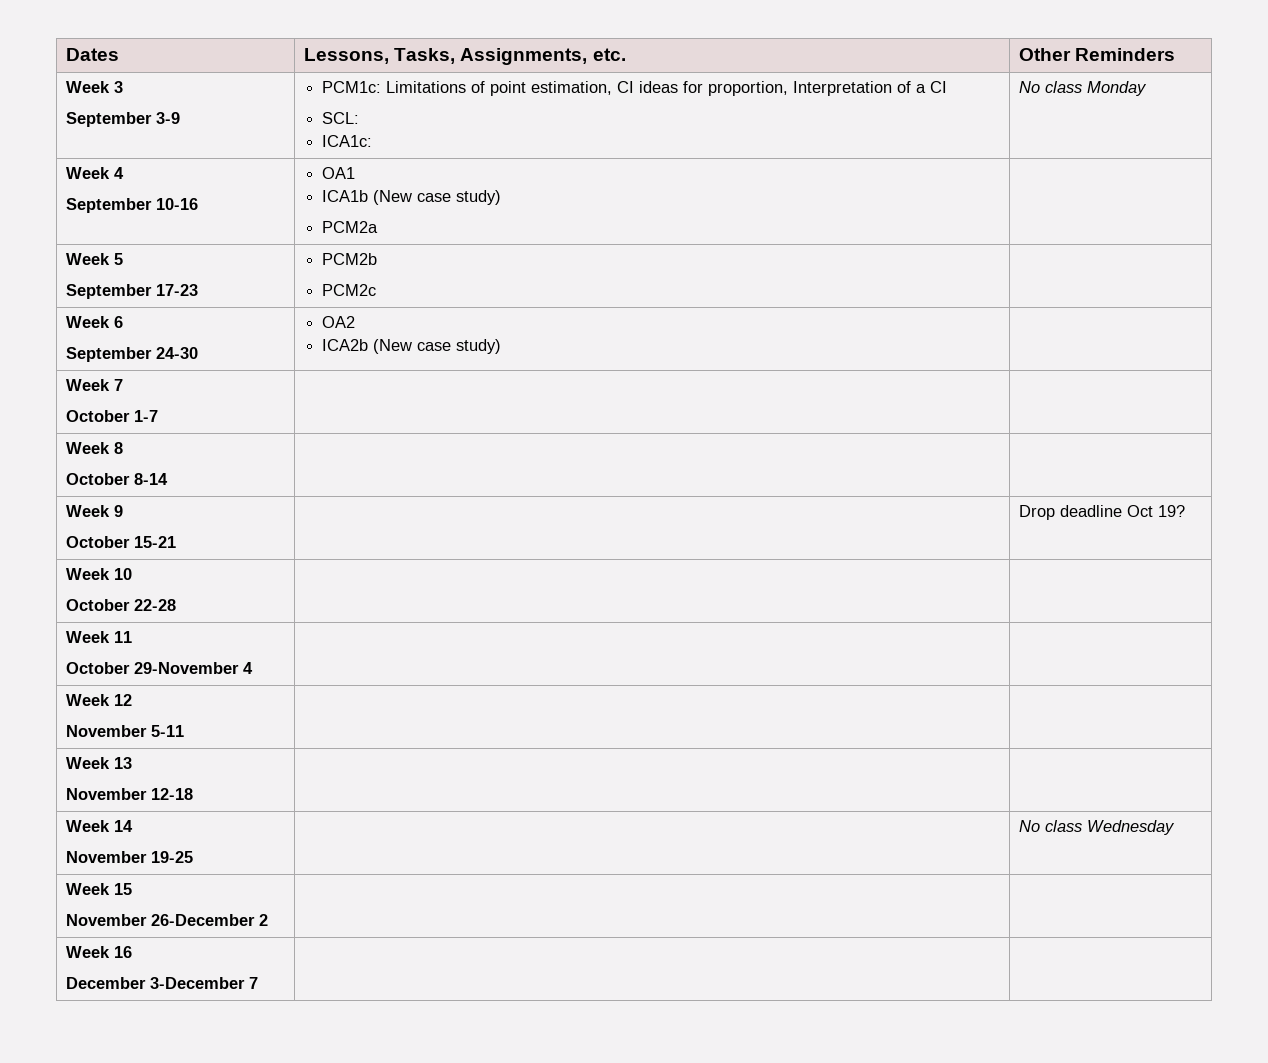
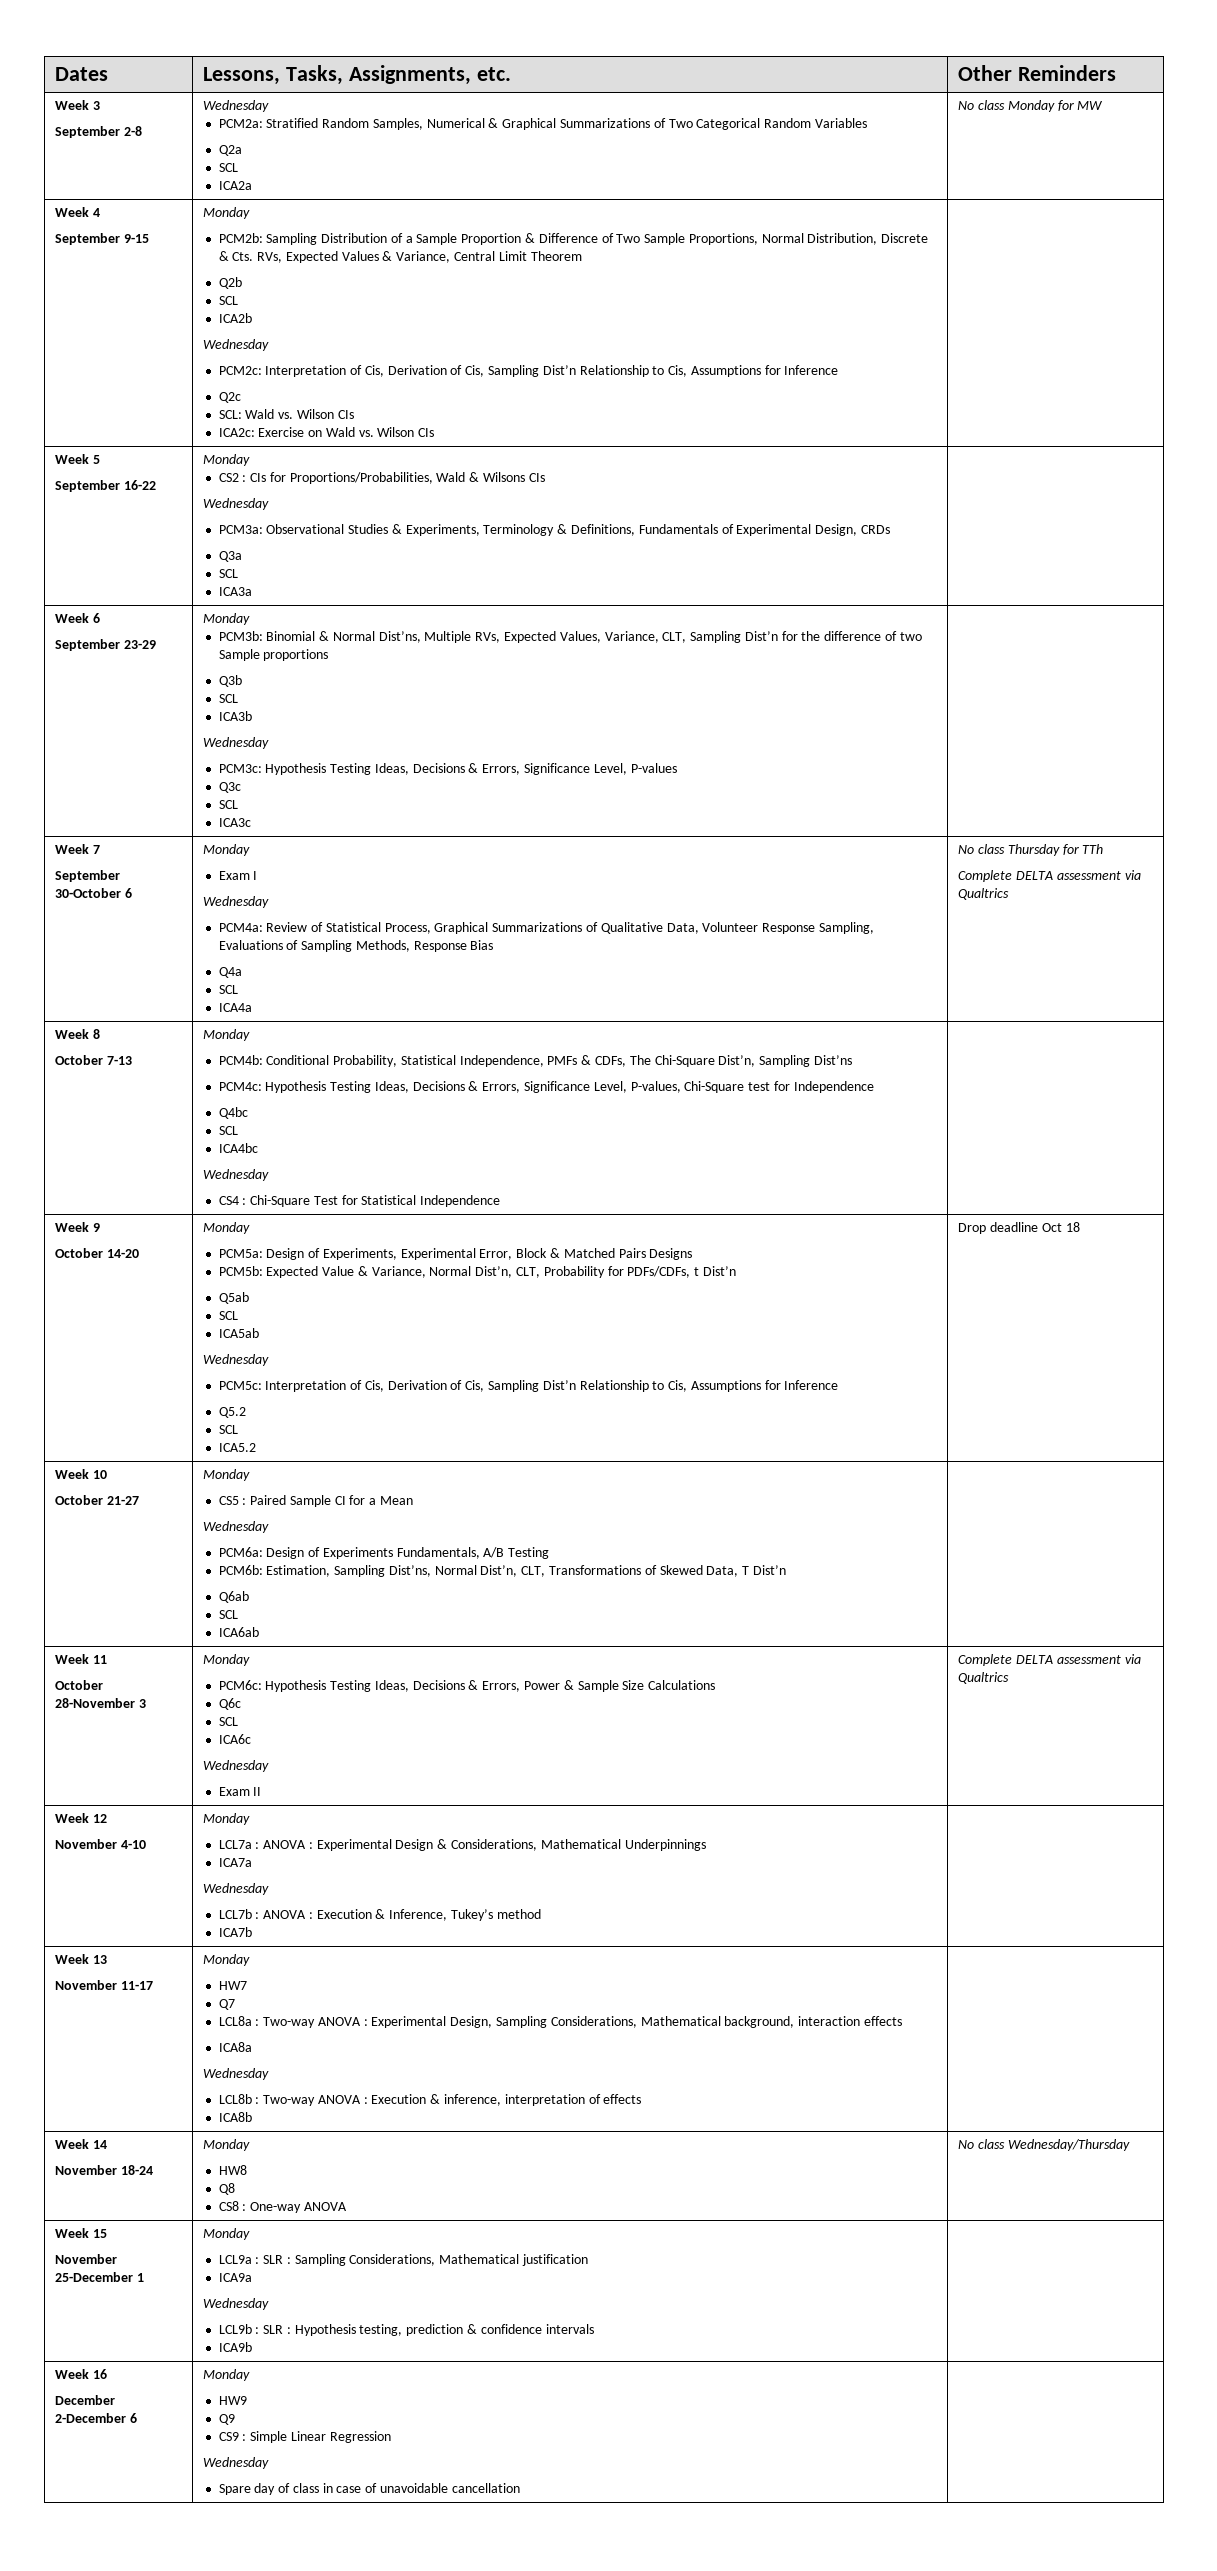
  Week 3
- September 3-9 | PCM1c: Limitations of point estimation, CI ideas for proportion, Interpretation of a CI
- SCL:
- ICA1c: | No class Monday
+ September 2-8 | Wednesday
+ PCM2a: Stratified Random Samples, Numerical & Graphical Summarizations of Two Categorical Random Variables
+ Q2a
+ SCL
+ ICA2a | No class Monday for MW
- September 10-16 | OA1
- ICA1b (New case study)
- PCM2a |
+ September 9-15 | Monday
+ PCM2b: Sampling Distribution of a Sample Proportion & Difference of Two Sample Proportions, Normal Distribution, Discrete & Cts. RVs, Expected Values & Variance, Central Limit Theorem
+ Q2b
+ SCL
+ ICA2b
+ Wednesday
+ PCM2c: Interpretation of Cis, Derivation of Cis, Sampling Dist’n Relationship to Cis, Assumptions for Inference
+ Q2c
+ SCL: Wald vs. Wilson CIs
+ ICA2c: Exercise on Wald vs. Wilson CIs |
  Week 5
- September 17-23 | PCM2b
- PCM2c |
+ September 16-22 | Monday
+ CS2 : CIs for Proportions/Probabilities, Wald & Wilsons CIs
+ Wednesday
+ PCM3a: Observational Studies & Experiments, Terminology & Definitions, Fundamentals of Experimental Design, CRDs
+ Q3a
+ SCL
+ ICA3a |
  Week 6
- September 24-30 | OA2
- ICA2b (New case study) |
+ September 23-29 | Monday
+ PCM3b: Binomial & Normal Dist’ns, Multiple RVs, Expected Values, Variance, CLT, Sampling Dist’n for the difference of two Sample proportions
+ Q3b
+ SCL
+ ICA3b
+ Wednesday
+ PCM3c: Hypothesis Testing Ideas, Decisions & Errors, Significance Level, P-values
+ Q3c
+ SCL
+ ICA3c |
  Week 7
- October 1-7 | |
+ September 30-October 6 | Monday
+ Exam I
+ Wednesday
+ PCM4a: Review of Statistical Process, Graphical Summarizations of Qualitative Data, Volunteer Response Sampling, Evaluations of Sampling Methods, Response Bias
+ Q4a
+ SCL
+ ICA4a | No class Thursday for TTh
+ Complete DELTA assessment via Qualtrics
  Week 8
- October 8-14 | |
+ October 7-13 | Monday
+ PCM4b: Conditional Probability, Statistical Independence, PMFs & CDFs, The Chi-Square Dist’n, Sampling Dist’ns
+ PCM4c: Hypothesis Testing Ideas, Decisions & Errors, Significance Level, P-values, Chi-Square test for Independence
+ Q4bc
+ SCL
+ ICA4bc
+ Wednesday
+ CS4 : Chi-Square Test for Statistical Independence |
  Week 9
- October 15-21 | | Drop deadline Oct 19?
+ October 14-20 | Monday
+ PCM5a: Design of Experiments, Experimental Error, Block & Matched Pairs Designs
+ PCM5b: Expected Value & Variance, Normal Dist’n, CLT, Probability for PDFs/CDFs, t Dist’n
+ Q5ab
+ SCL
+ ICA5ab
+ Wednesday
+ PCM5c: Interpretation of Cis, Derivation of Cis, Sampling Dist’n Relationship to Cis, Assumptions for Inference
+ Q5.2
+ SCL
+ ICA5.2 | Drop deadline Oct 18
  Week 10
- October 22-28 | |
+ October 21-27 | Monday
+ CS5 : Paired Sample CI for a Mean
+ Wednesday
+ PCM6a: Design of Experiments Fundamentals, A/B Testing
+ PCM6b: Estimation, Sampling Dist’ns, Normal Dist’n, CLT, Transformations of Skewed Data, T Dist’n
+ Q6ab
+ SCL
+ ICA6ab |
  Week 11
- October 29-November 4 | |
+ October 28-November 3 | Monday
+ PCM6c: Hypothesis Testing Ideas, Decisions & Errors, Power & Sample Size Calculations
+ Q6c
+ SCL
+ ICA6c
+ Wednesday
+ Exam II | Complete DELTA assessment via Qualtrics
  Week 12
- November 5-11 | |
+ November 4-10 | Monday
+ LCL7a : ANOVA : Experimental Design & Considerations, Mathematical Underpinnings
+ ICA7a
+ Wednesday
+ LCL7b : ANOVA : Execution & Inference, Tukey’s method
+ ICA7b |
  Week 13
- November 12-18 | |
+ November 11-17 | Monday
+ HW7
+ Q7
+ LCL8a : Two-way ANOVA : Experimental Design, Sampling Considerations, Mathematical background, interaction effects
+ ICA8a
+ Wednesday
+ LCL8b : Two-way ANOVA : Execution & inference, interpretation of effects
+ ICA8b |
  Week 14
- November 19-25 | | No class Wednesday
+ November 18-24 | Monday
+ HW8
+ Q8
+ CS8 : One-way ANOVA | No class Wednesday/Thursday
  Week 15
- November 26-December 2 | |
+ November 25-December 1 | Monday
+ LCL9a : SLR : Sampling Considerations, Mathematical justification
+ ICA9a
+ Wednesday
+ LCL9b : SLR : Hypothesis testing, prediction & confidence intervals
+ ICA9b |
  Week 16
- December 3-December 7 | |
+ December 2-December 6 | Monday
+ HW9
+ Q9
+ CS9 : Simple Linear Regression
+ Wednesday
+ Spare day of class in case of unavoidable cancellation |

